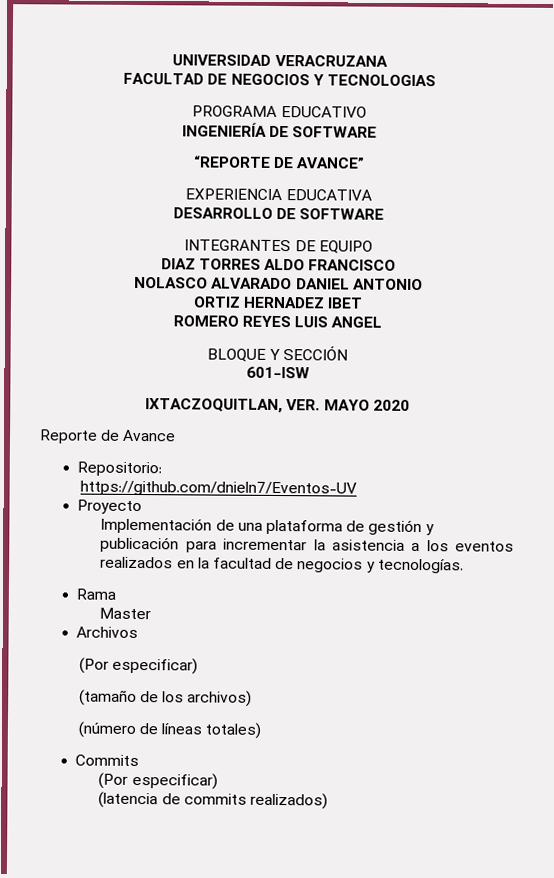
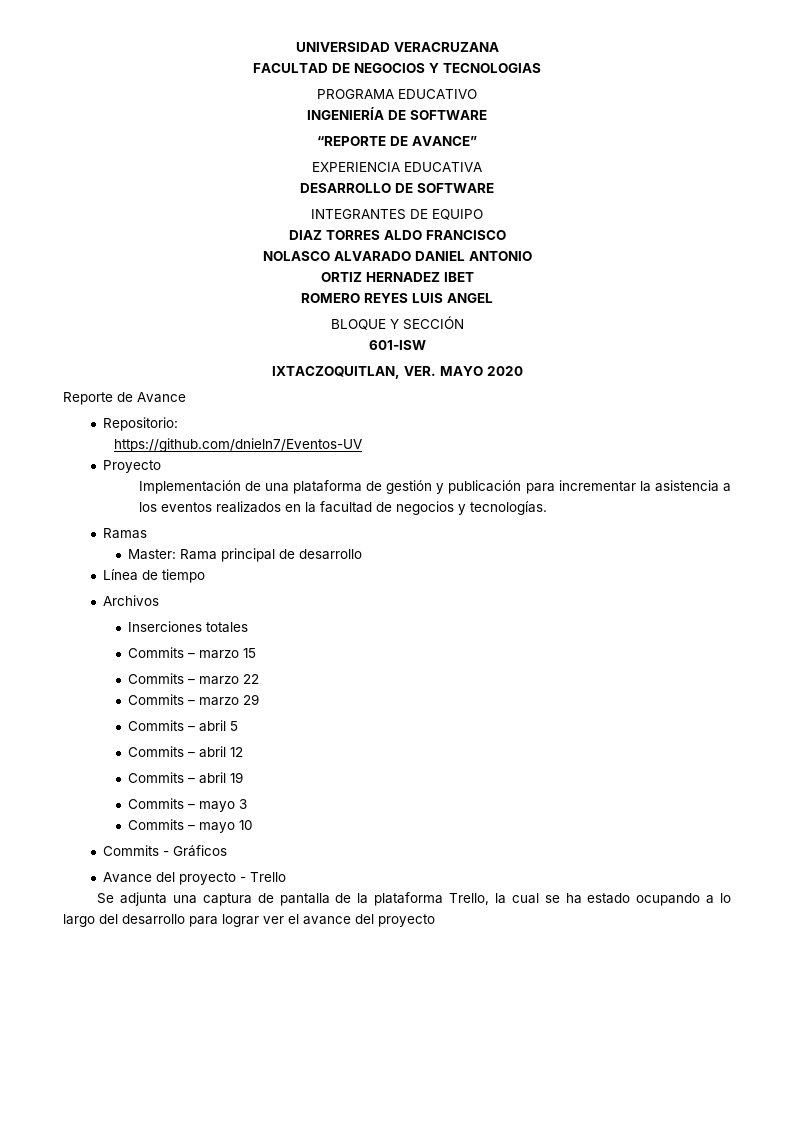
- Rama
- Master
+ Ramas
+ Master: Rama principal de desarrollo
+ Línea de tiempo
  Archivos
- (Por especificar)
- (tamaño de los archivos)
- (número de líneas totales)
- Commits
- (Por especificar)
- (latencia de commits realizados)
+ Inserciones totales
+ Commits – marzo 15
+ Commits – marzo 22
+ Commits – marzo 29
+ Commits – abril 5
+ Commits – abril 12
+ Commits – abril 19
+ Commits – mayo 3
+ Commits – mayo 10
+ Commits - Gráficos
+ Avance del proyecto - Trello
+ Se adjunta una captura de pantalla de la plataforma Trello, la cual se ha estado ocupando a lo largo del desarrollo para lograr ver el avance del proyecto

